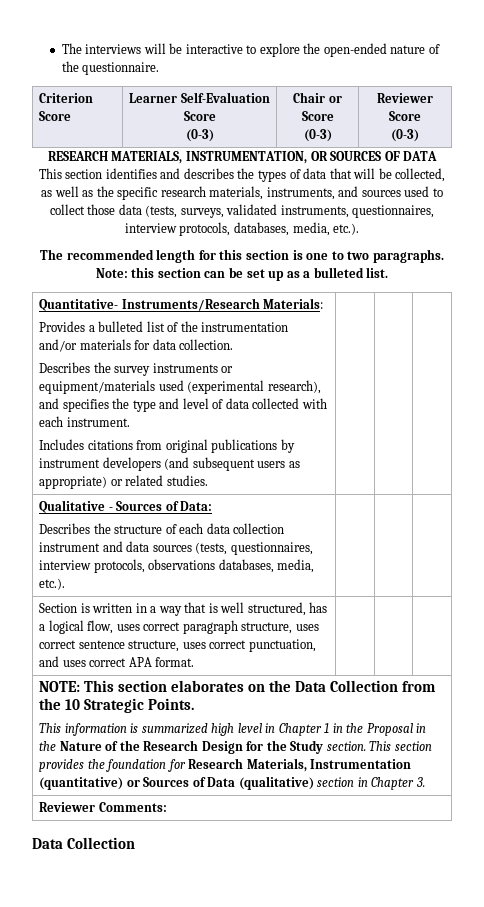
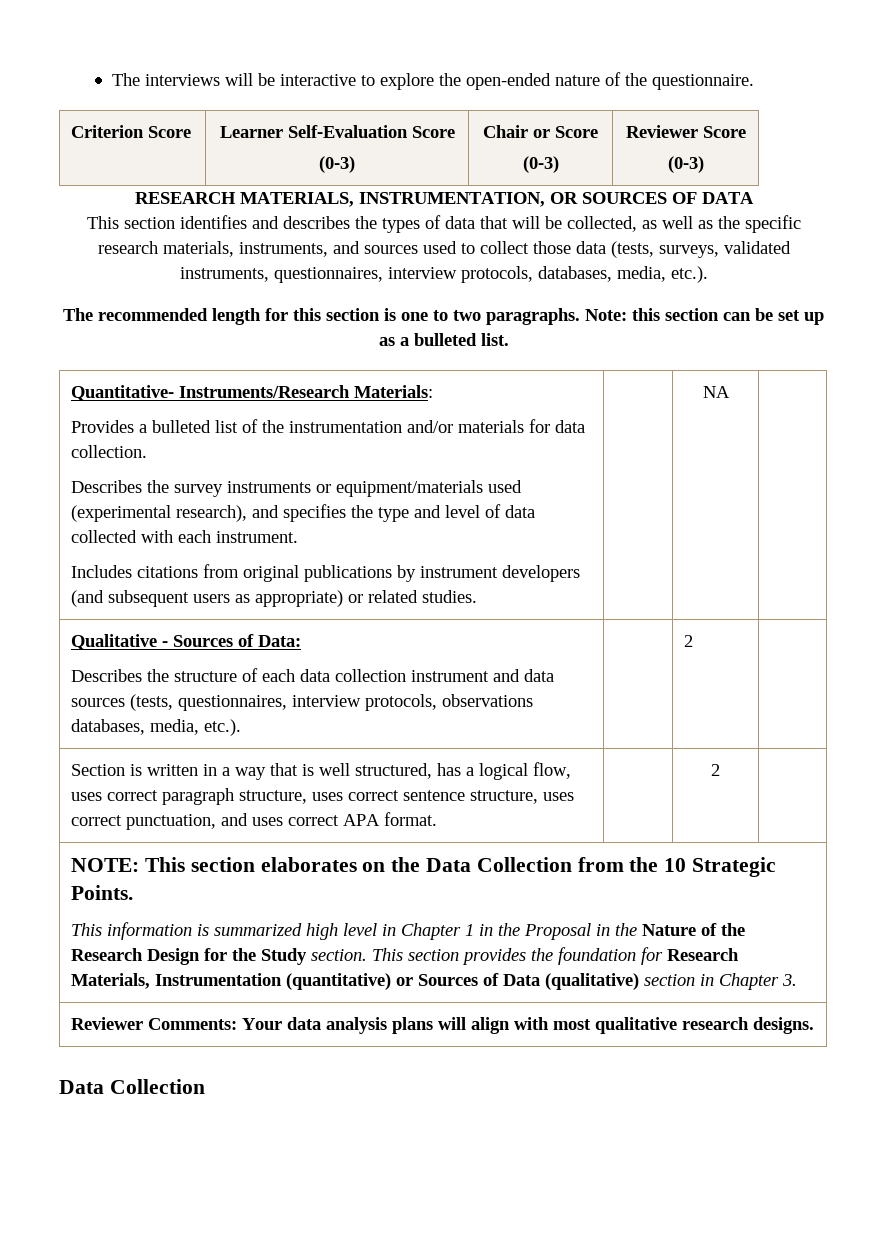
+ NA
  Qualitative - Sources of Data:
- Describes the structure of each data collection instrument and data sources (tests, questionnaires, interview protocols, observations databases, media, etc.). | | |
+ Describes the structure of each data collection instrument and data sources (tests, questionnaires, interview protocols, observations databases, media, etc.). | | 2 |
- Section is written in a way that is well structured, has a logical flow, uses correct paragraph structure, uses correct sentence structure, uses correct punctuation, and uses correct APA format. | | |
+ Section is written in a way that is well structured, has a logical flow, uses correct paragraph structure, uses correct sentence structure, uses correct punctuation, and uses correct APA format. | | 2 |
- Reviewer Comments:
+ Reviewer Comments: Your data analysis plans will align with most qualitative research designs.

